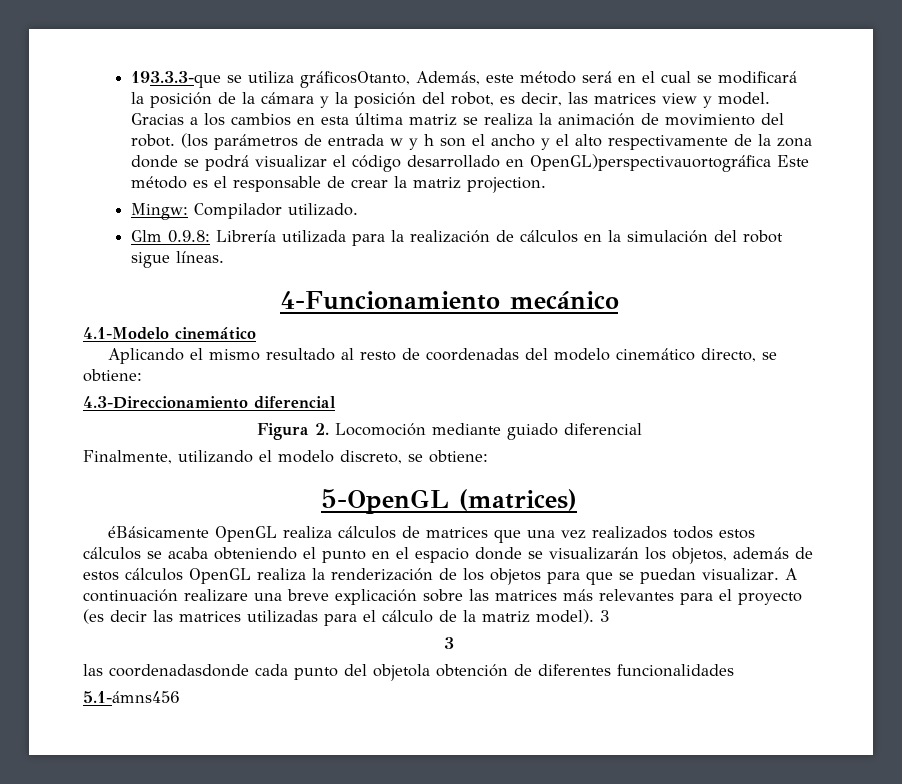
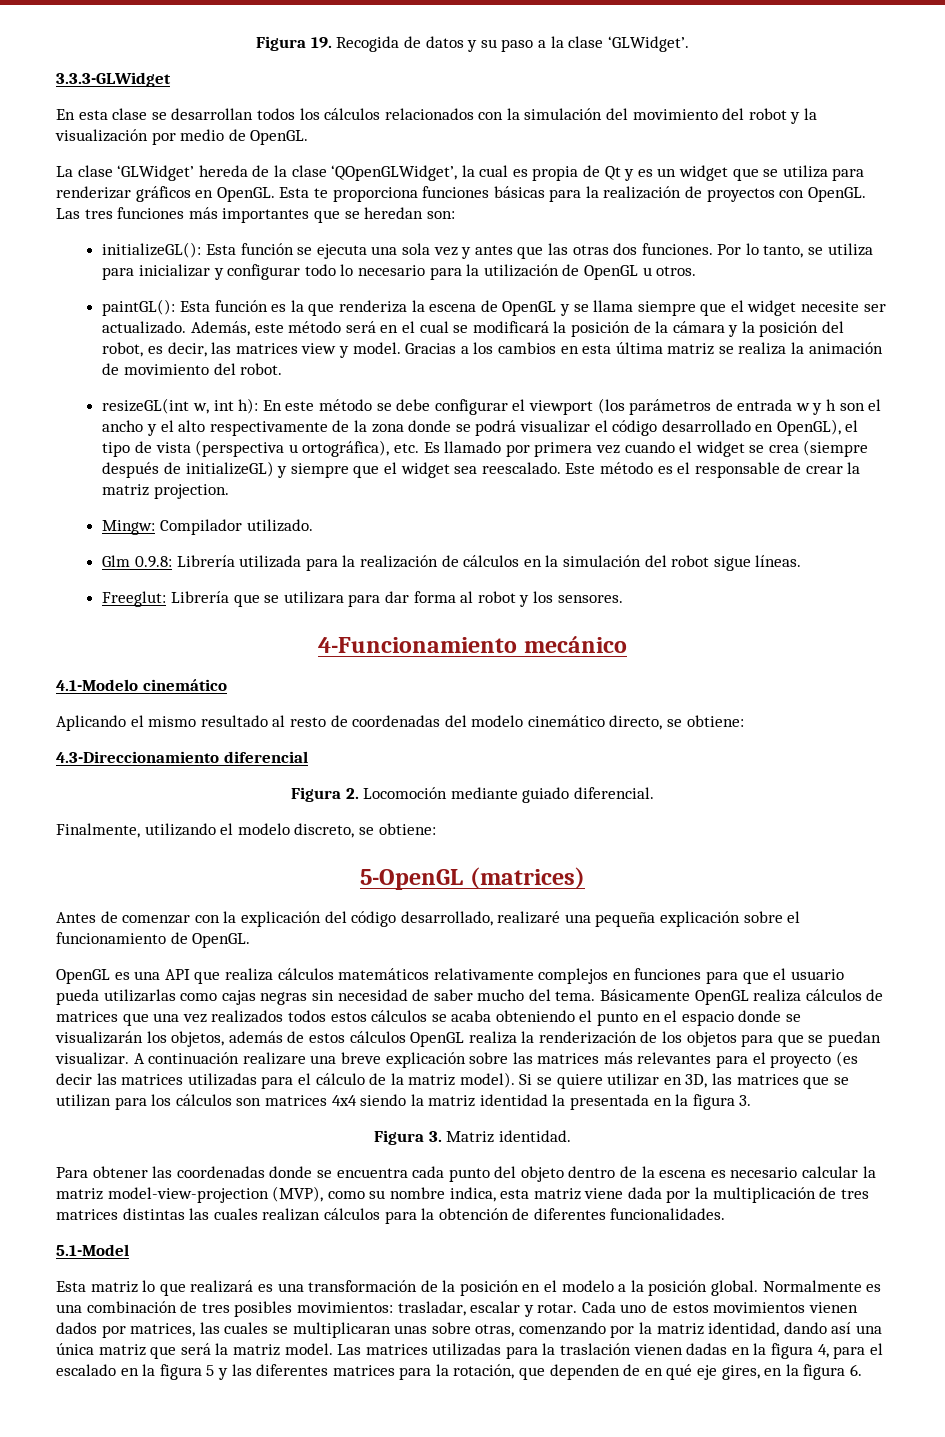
- 193.3.3-que se utiliza gráficosOtanto, Además, este método será en el cual se modificará la posición de la cámara y la posición del robot, es decir, las matrices view y model.
+ Figura 19. Recogida de datos y su paso a la clase ‘GLWidget’.
+ 3.3.3-GLWidget
+ En esta clase se desarrollan todos los cálculos relacionados con la simulación del movimiento del robot y la visualización por medio de OpenGL.
+ La clase ‘GLWidget’ hereda de la clase ‘QOpenGLWidget’, la cual es propia de Qt y es un widget que se utiliza para renderizar gráficos en OpenGL. Esta te proporciona funciones básicas para la realización de proyectos con OpenGL. Las tres funciones más importantes que se heredan son:
+ initializeGL(): Esta función se ejecuta una sola vez y antes que las otras dos funciones. Por lo tanto, se utiliza para inicializar y configurar todo lo necesario para la utilización de OpenGL u otros.
+ paintGL(): Esta función es la que renderiza la escena de OpenGL y se llama siempre que el widget necesite ser actualizado. Además, este método será en el cual se modificará la posición de la cámara y la posición del robot, es decir, las matrices view y model.
- Gracias a los cambios en esta última matriz se realiza la animación de movimiento del robot. (los parámetros de entrada w y h son el ancho y el alto respectivamente de la zona donde se podrá visualizar el código desarrollado en OpenGL)perspectivauortográfica Este método es el responsable de crear la matriz projection.
+ Gracias a los cambios en esta última matriz se realiza la animación de movimiento del robot.
+ resizeGL(int w, int h): En este método se debe configurar el viewport (los parámetros de entrada w y h son el ancho y el alto respectivamente de la zona donde se podrá visualizar el código desarrollado en OpenGL), el tipo de vista (perspectiva u ortográfica), etc. Es llamado por primera vez cuando el widget se crea (siempre después de initializeGL) y siempre que el widget sea reescalado. Este método es el responsable de crear la matriz projection.
+ Freeglut: Librería que se utilizara para dar forma al robot y los sensores.
- Figura 2. Locomoción mediante guiado diferencial
+ Figura 2. Locomoción mediante guiado diferencial.
- éBásicamente OpenGL realiza cálculos de matrices que una vez realizados todos estos cálculos se acaba obteniendo el punto en el espacio donde se visualizarán los objetos, además de estos cálculos OpenGL realiza la renderización de los objetos para que se puedan visualizar.
+ Antes de comenzar con la explicación del código desarrollado, realizaré una pequeña explicación sobre el funcionamiento de OpenGL.
+ OpenGL es una API que realiza cálculos matemáticos relativamente complejos en funciones para que el usuario pueda utilizarlas como cajas negras sin necesidad de saber mucho del tema. Básicamente OpenGL realiza cálculos de matrices que una vez realizados todos estos cálculos se acaba obteniendo el punto en el espacio donde se visualizarán los objetos, además de estos cálculos OpenGL realiza la renderización de los objetos para que se puedan visualizar.
- A continuación realizare una breve explicación sobre las matrices más relevantes para el proyecto (es decir las matrices utilizadas para el cálculo de la matriz model). 3
- 3
- las coordenadasdonde cada punto del objetola obtención de diferentes funcionalidades
- 5.1-ámns456
+ A continuación realizare una breve explicación sobre las matrices más relevantes para el proyecto (es decir las matrices utilizadas para el cálculo de la matriz model). Si se quiere utilizar en 3D, las matrices que se utilizan para los cálculos son matrices 4x4 siendo la matriz identidad la presentada en la figura 3.
+ Figura 3. Matriz identidad.
+ Para obtener las coordenadas donde se encuentra cada punto del objeto dentro de la escena es necesario calcular la matriz model-view-projection (MVP), como su nombre indica, esta matriz viene dada por la multiplicación de tres matrices distintas las cuales realizan cálculos para la obtención de diferentes funcionalidades.
+ 5.1-Model
+ Esta matriz lo que realizará es una transformación de la posición en el modelo a la posición global. Normalmente es una combinación de tres posibles movimientos: trasladar, escalar y rotar. Cada uno de estos movimientos vienen dados por matrices, las cuales se multiplicaran unas sobre otras, comenzando por la matriz identidad, dando así una única matriz que será la matriz model. Las matrices utilizadas para la traslación vienen dadas en la figura 4, para el escalado en la figura 5 y las diferentes matrices para la rotación, que dependen de en qué eje gires, en la figura 6.

